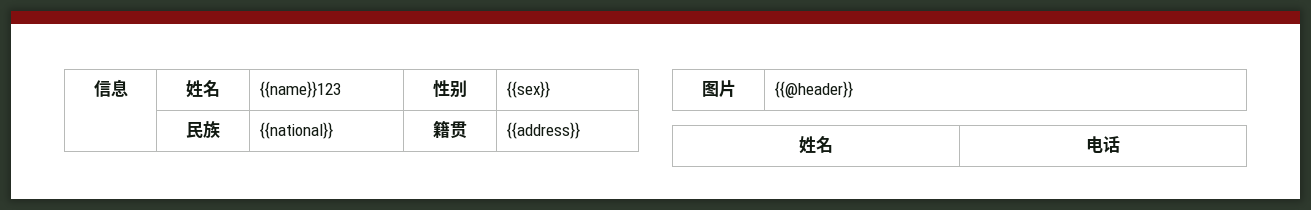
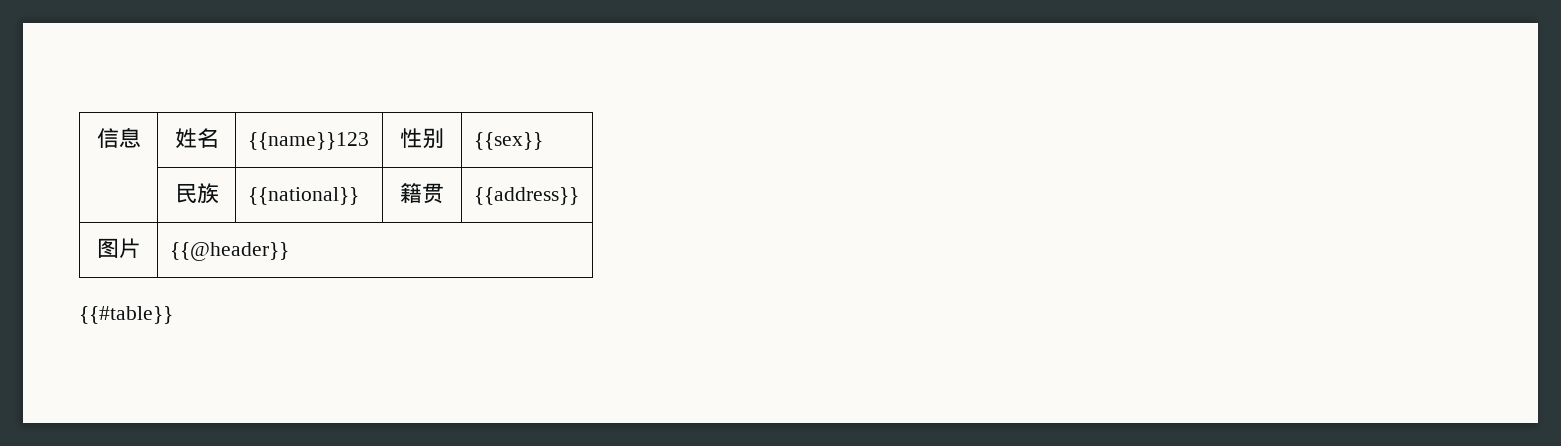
- 姓名 | 电话
+ {{#table}}

